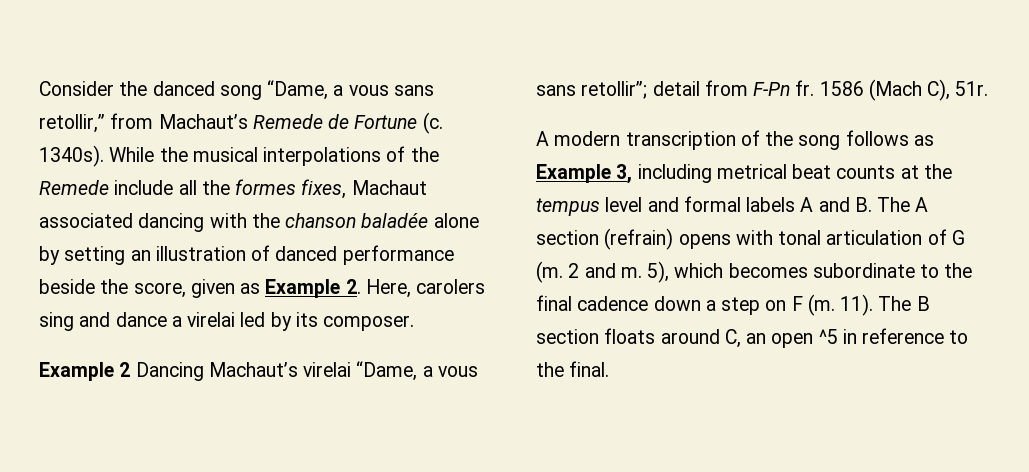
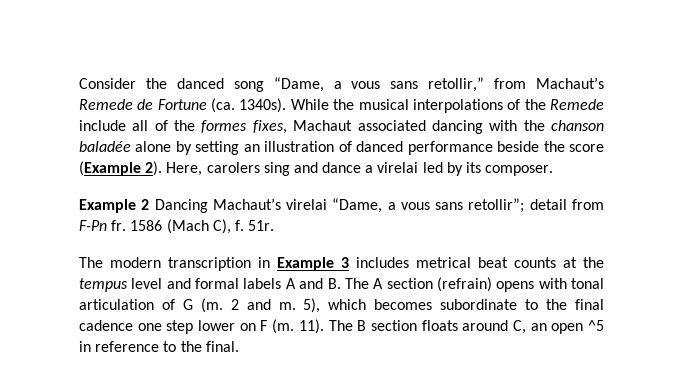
- Consider the danced song “Dame, a vous sans retollir,” from Machaut’s Remede de Fortune (c. 1340s).
+ Consider the danced song “Dame, a vous sans retollir,” from Machaut’s Remede de Fortune (ca. 1340s).
- While the musical interpolations of the Remede include all the formes fixes, Machaut associated dancing with the chanson baladée alone by setting an illustration of danced performance beside the score, given as Example 2. Here, carolers sing and dance a virelai led by its composer.
+ While the musical interpolations of the Remede include all of the formes fixes, Machaut associated dancing with the chanson baladée alone by setting an illustration of danced performance beside the score (Example 2). Here, carolers sing and dance a virelai led by its composer.
- 1586 (Mach C), 51r.
+ 1586 (Mach C), f. 51r.
- A modern transcription of the song follows as Example 3, including metrical beat counts at the tempus level and formal labels A and B. The A section (refrain) opens with tonal articulation of G (m.
+ The modern transcription in Example 3 includes metrical beat counts at the tempus level and formal labels A and B. The A section (refrain) opens with tonal articulation of G (m.
- 5), which becomes subordinate to the final cadence down a step on F (m.
+ 5), which becomes subordinate to the final cadence one step lower on F (m.

